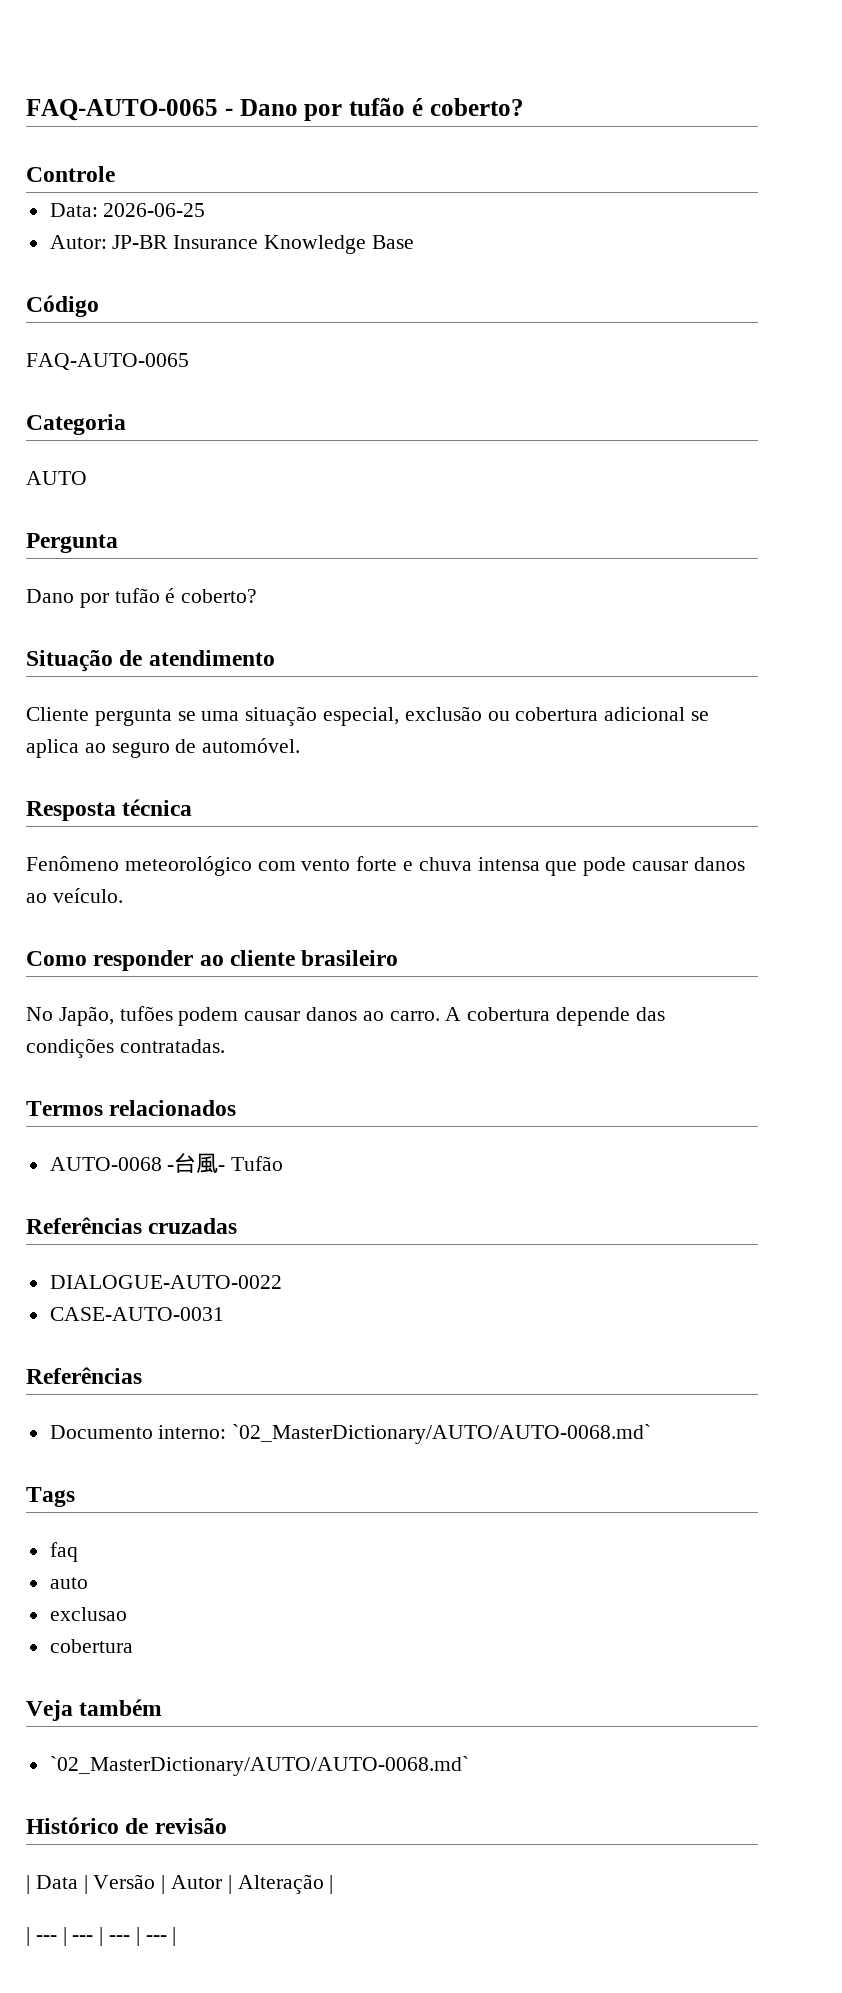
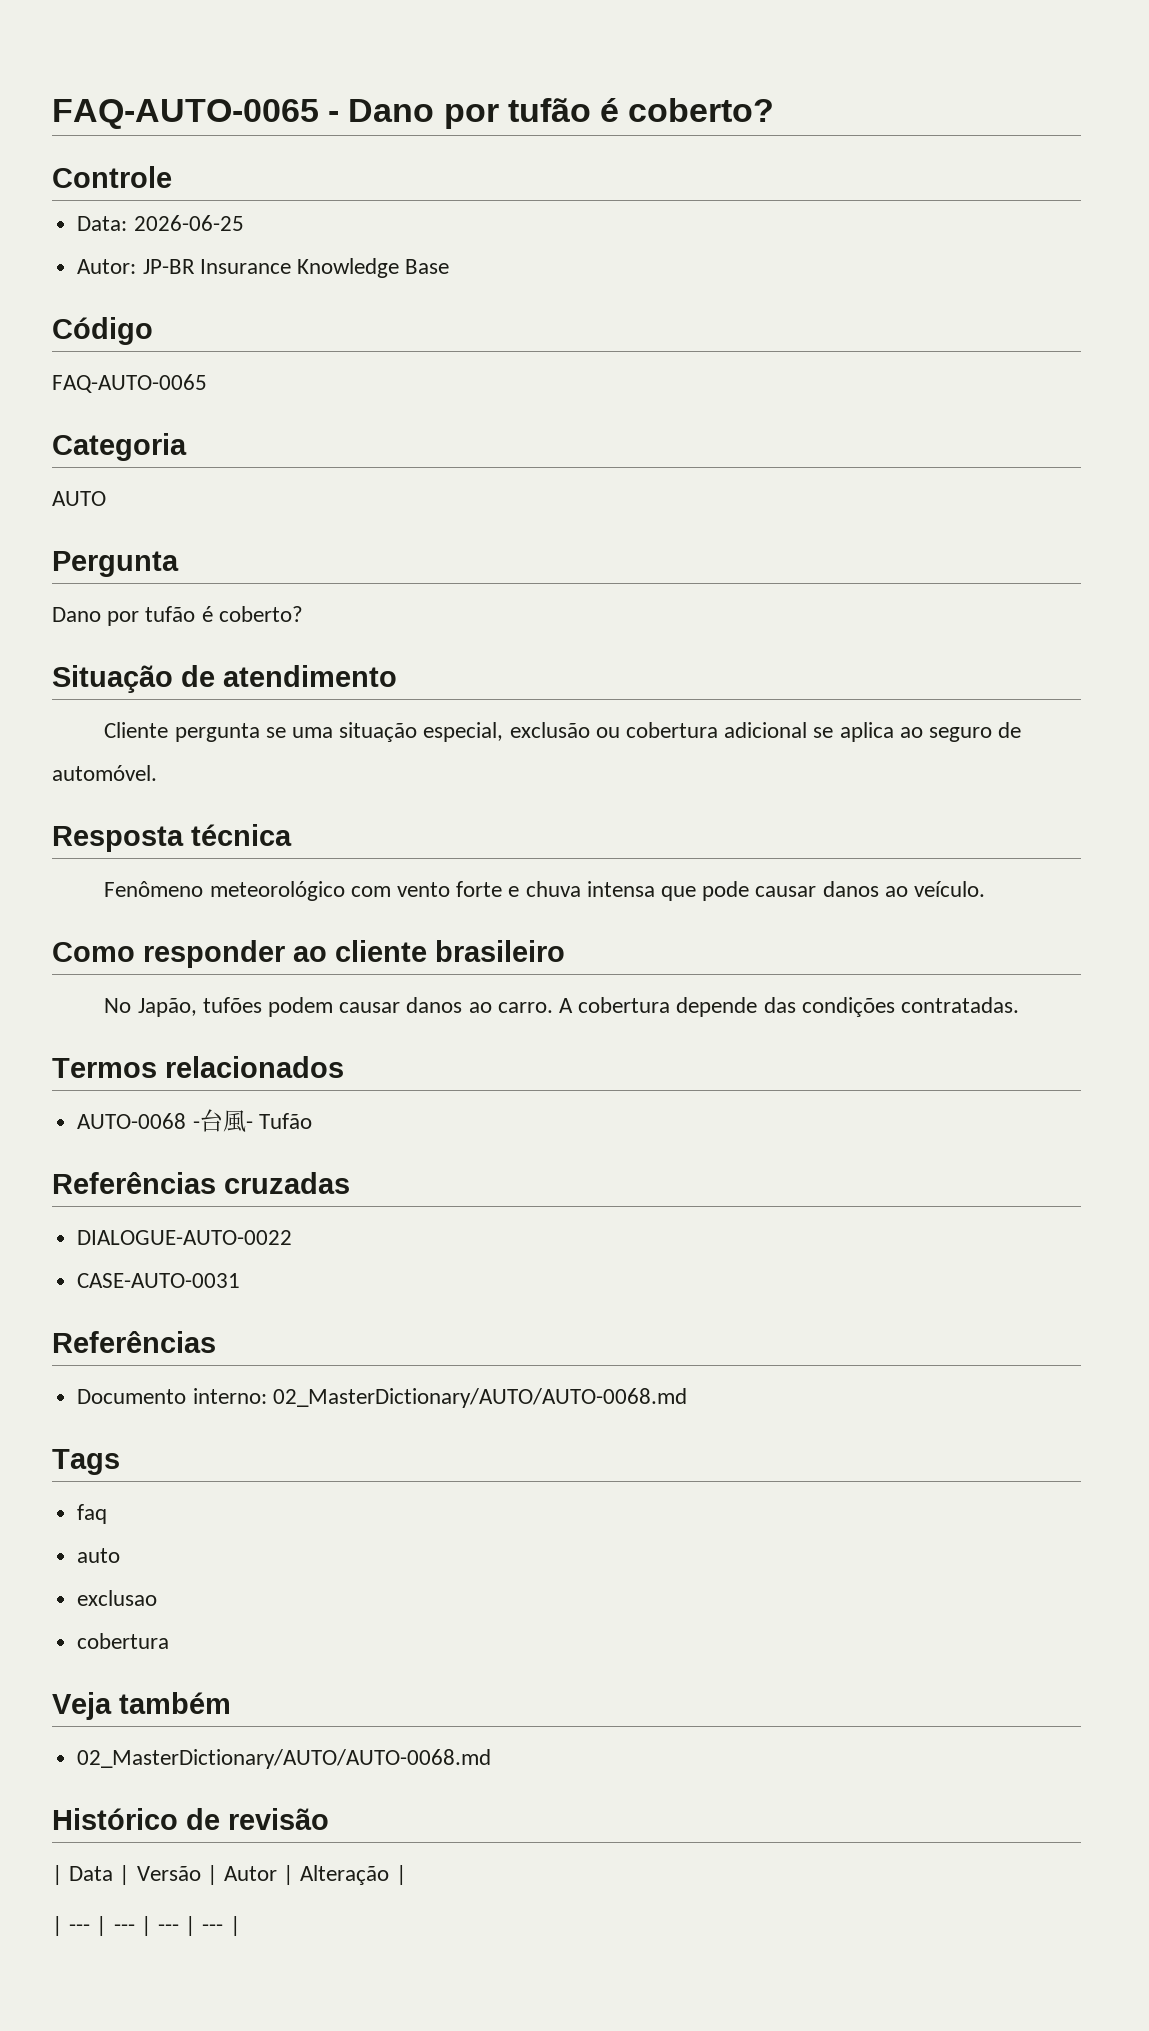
- Documento interno: `02_MasterDictionary/AUTO/AUTO-0068.md`
+ Documento interno: 02_MasterDictionary/AUTO/AUTO-0068.md
  Veja também
- `02_MasterDictionary/AUTO/AUTO-0068.md`
+ 02_MasterDictionary/AUTO/AUTO-0068.md

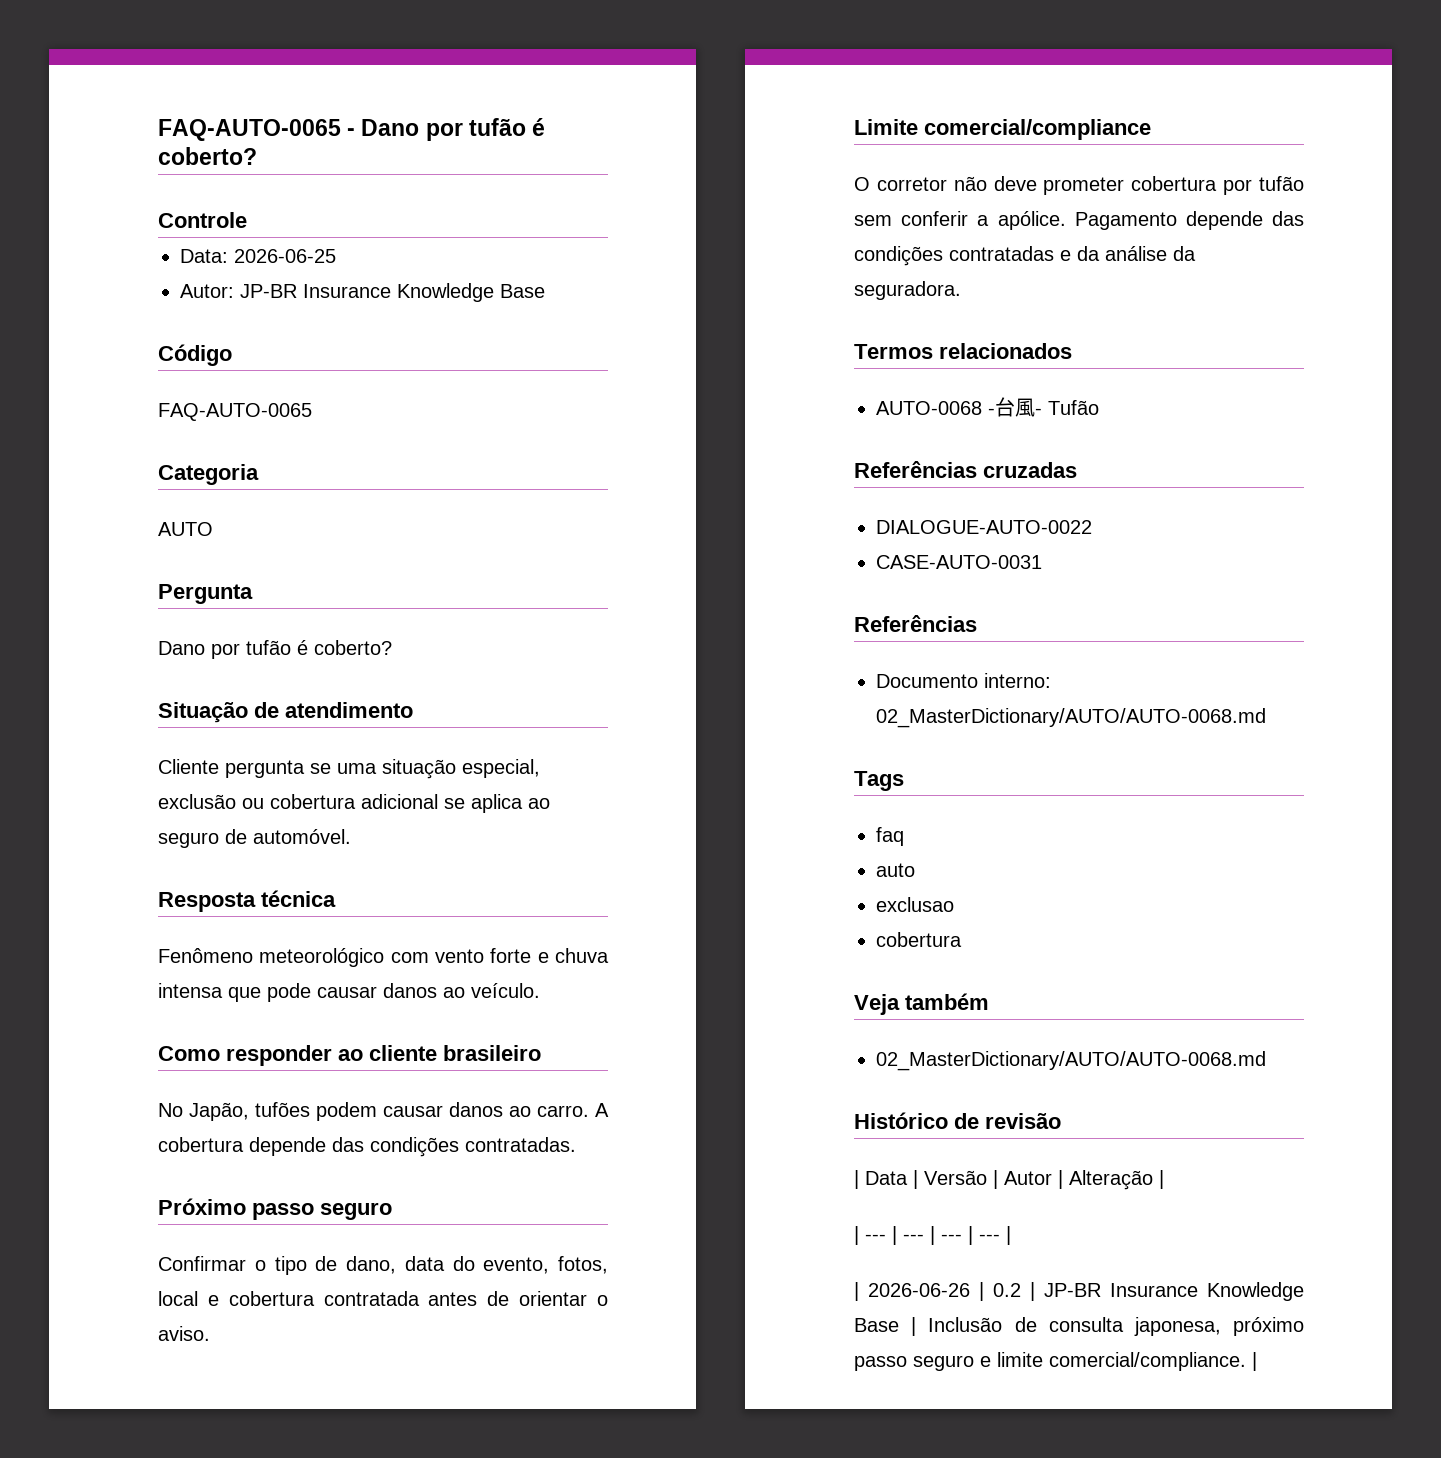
+ Próximo passo seguro
+ Confirmar o tipo de dano, data do evento, fotos, local e cobertura contratada antes de orientar o aviso.
+ Limite comercial/compliance
+ O corretor não deve prometer cobertura por tufão sem conferir a apólice. Pagamento depende das condições contratadas e da análise da seguradora.
+ | 2026-06-26 | 0.2 | JP-BR Insurance Knowledge Base | Inclusão de consulta japonesa, próximo passo seguro e limite comercial/compliance. |

